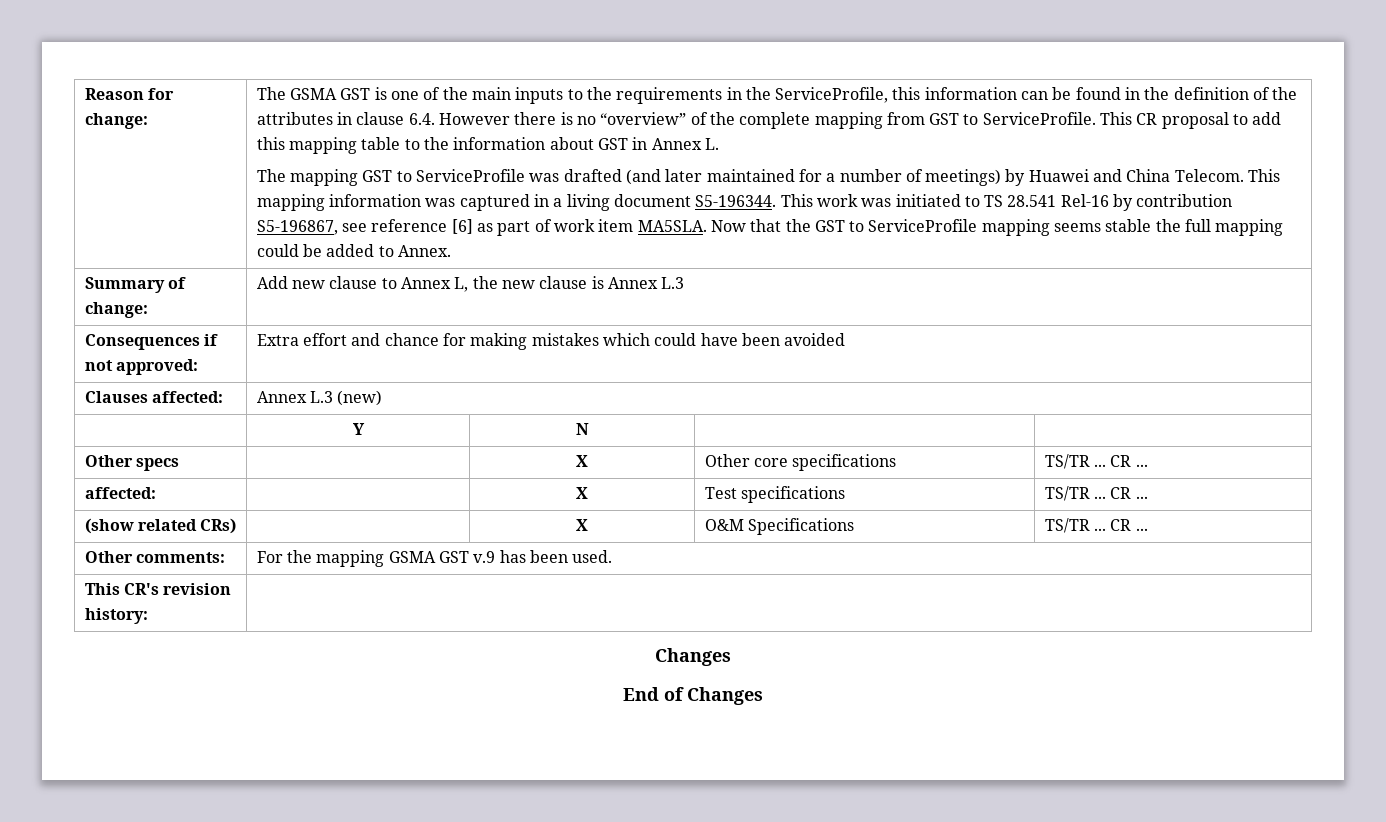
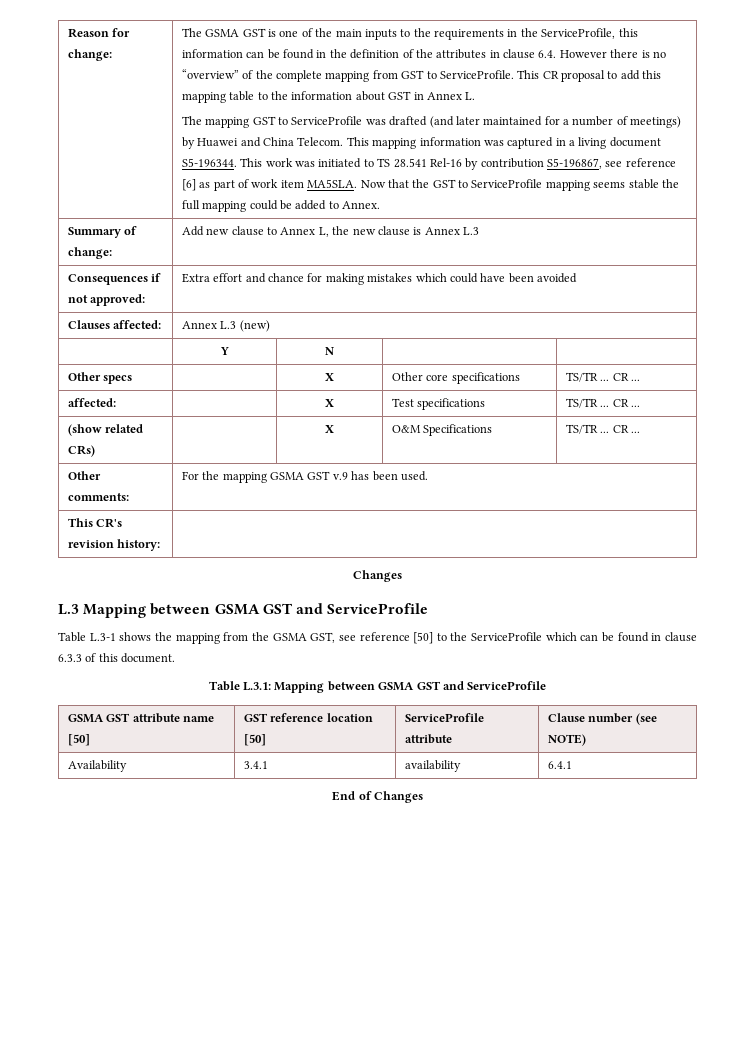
+ L.3 Mapping between GSMA GST and ServiceProfile
+ Table L.3-1 shows the mapping from the GSMA GST, see reference [50] to the ServiceProfile which can be found in clause 6.3.3 of this document.
+ Table L.3.1: Mapping between GSMA GST and ServiceProfile
+ GSMA GST attribute name [50] | GST reference location [50] | ServiceProfile attribute | Clause number (see NOTE)
+ Availability | 3.4.1 | availability | 6.4.1

